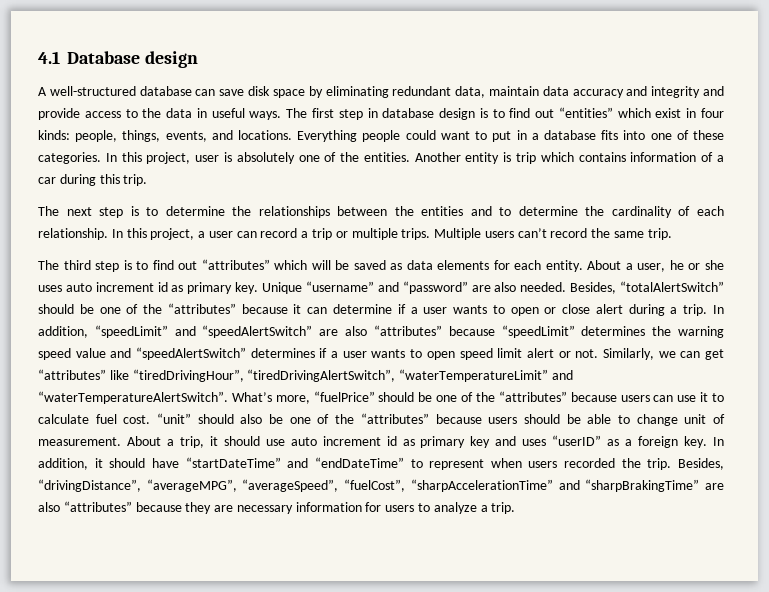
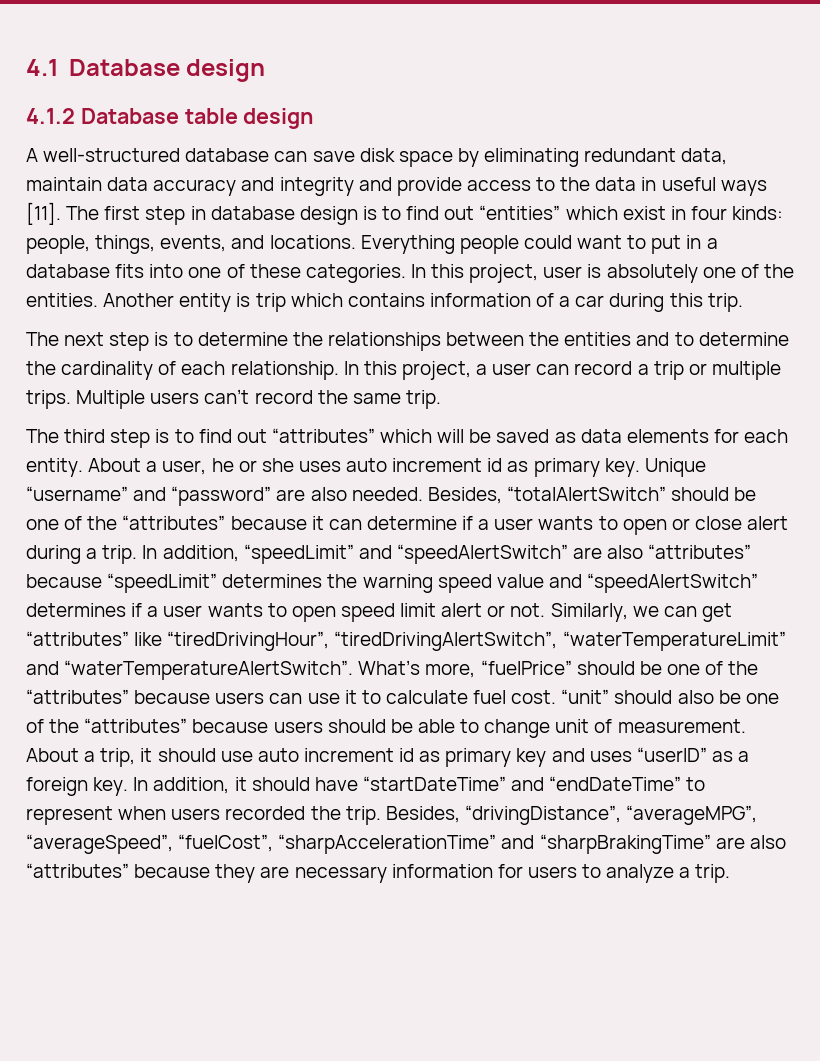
+ 4.1.2 Database table design
- A well-structured database can save disk space by eliminating redundant data, maintain data accuracy and integrity and provide access to the data in useful ways.
+ A well-structured database can save disk space by eliminating redundant data, maintain data accuracy and integrity and provide access to the data in useful ways [11].

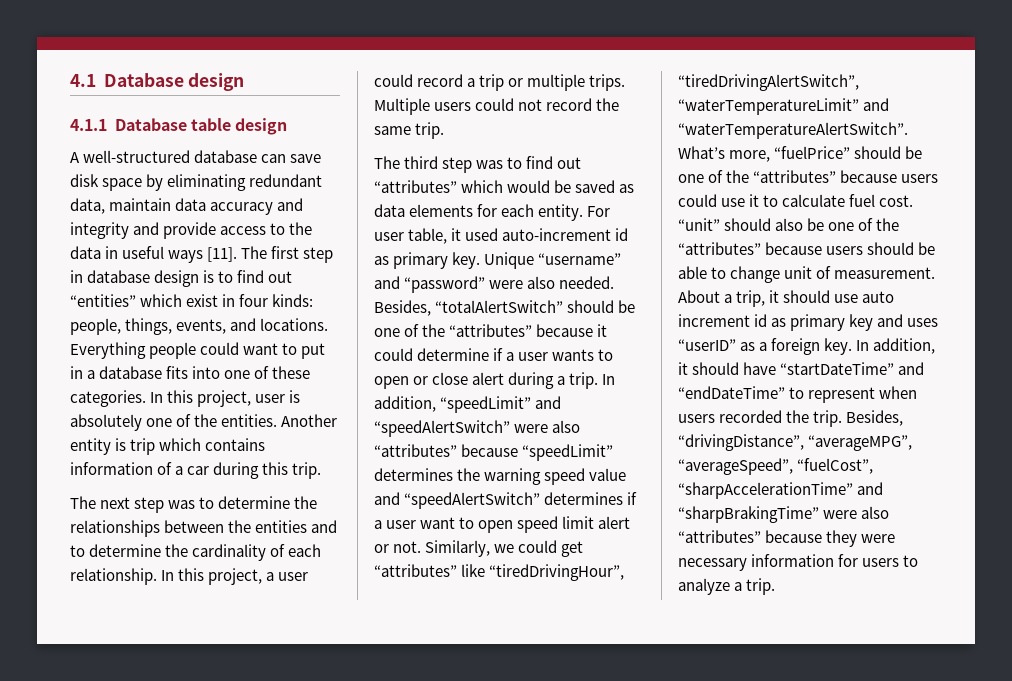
- 4.1.2 Database table design
+ 4.1.1 Database table design
- The next step is to determine the relationships between the entities and to determine the cardinality of each relationship.
+ The next step was to determine the relationships between the entities and to determine the cardinality of each relationship.
- In this project, a user can record a trip or multiple trips.
+ In this project, a user could record a trip or multiple trips.
- Multiple users can’t record the same trip.
+ Multiple users could not record the same trip.
- The third step is to find out “attributes” which will be saved as data elements for each entity.
+ The third step was to find out “attributes” which would be saved as data elements for each entity.
- About a user, he or she uses auto increment id as primary key.
+ For user table, it used auto-increment id as primary key.
- Unique “username” and “password” are also needed.
+ Unique “username” and “password” were also needed.
- Besides, “totalAlertSwitch” should be one of the “attributes” because it can determine if a user wants to open or close alert during a trip.
+ Besides, “totalAlertSwitch” should be one of the “attributes” because it could determine if a user wants to open or close alert during a trip.
- In addition, “speedLimit” and “speedAlertSwitch” are also “attributes” because “speedLimit” determines the warning speed value and “speedAlertSwitch” determines if a user wants to open speed limit alert or not.
+ In addition, “speedLimit” and “speedAlertSwitch” were also “attributes” because “speedLimit” determines the warning speed value and “speedAlertSwitch” determines if a user want to open speed limit alert or not.
- Similarly, we can get “attributes” like “tiredDrivingHour”, “tiredDrivingAlertSwitch”, “waterTemperatureLimit” and “waterTemperatureAlertSwitch”.
+ Similarly, we could get “attributes” like “tiredDrivingHour”, “tiredDrivingAlertSwitch”, “waterTemperatureLimit” and “waterTemperatureAlertSwitch”.
- What’s more, “fuelPrice” should be one of the “attributes” because users can use it to calculate fuel cost.
+ What’s more, “fuelPrice” should be one of the “attributes” because users could use it to calculate fuel cost.
- Besides, “drivingDistance”, “averageMPG”, “averageSpeed”, “fuelCost”, “sharpAccelerationTime” and “sharpBrakingTime” are also “attributes” because they are necessary information for users to analyze a trip.
+ Besides, “drivingDistance”, “averageMPG”, “averageSpeed”, “fuelCost”, “sharpAccelerationTime” and “sharpBrakingTime” were also “attributes” because they were necessary information for users to analyze a trip.

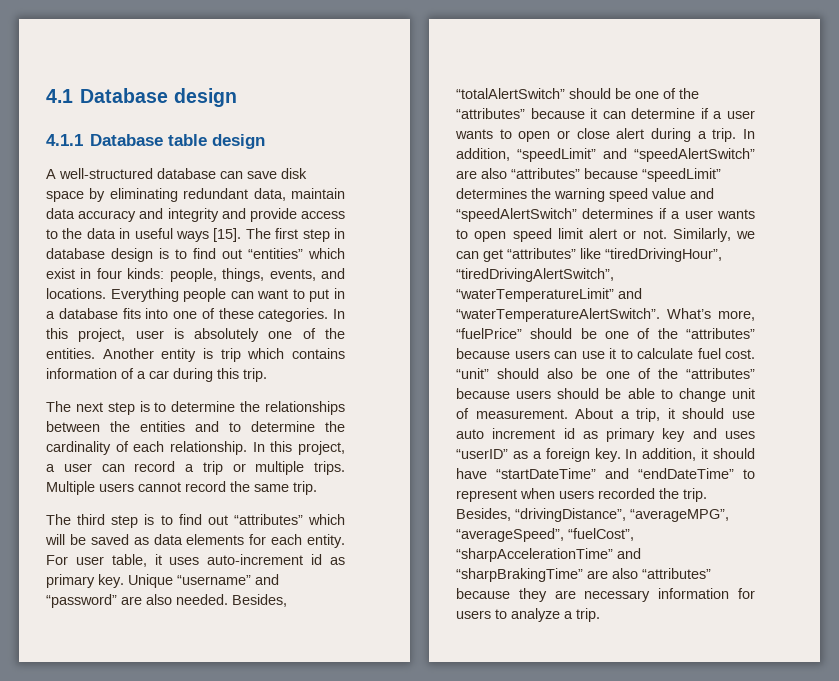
- A well-structured database can save disk space by eliminating redundant data, maintain data accuracy and integrity and provide access to the data in useful ways [11].
+ A well-structured database can save disk space by eliminating redundant data, maintain data accuracy and integrity and provide access to the data in useful ways [15].
- Everything people could want to put in a database fits into one of these categories.
+ Everything people can want to put in a database fits into one of these categories.
- The next step was to determine the relationships between the entities and to determine the cardinality of each relationship.
+ The next step is to determine the relationships between the entities and to determine the cardinality of each relationship.
- In this project, a user could record a trip or multiple trips.
+ In this project, a user can record a trip or multiple trips.
- Multiple users could not record the same trip.
+ Multiple users cannot record the same trip.
- The third step was to find out “attributes” which would be saved as data elements for each entity.
+ The third step is to find out “attributes” which will be saved as data elements for each entity.
- For user table, it used auto-increment id as primary key.
+ For user table, it uses auto-increment id as primary key.
- Unique “username” and “password” were also needed.
+ Unique “username” and “password” are also needed.
- Besides, “totalAlertSwitch” should be one of the “attributes” because it could determine if a user wants to open or close alert during a trip.
+ Besides, “totalAlertSwitch” should be one of the “attributes” because it can determine if a user wants to open or close alert during a trip.
- In addition, “speedLimit” and “speedAlertSwitch” were also “attributes” because “speedLimit” determines the warning speed value and “speedAlertSwitch” determines if a user want to open speed limit alert or not.
+ In addition, “speedLimit” and “speedAlertSwitch” are also “attributes” because “speedLimit” determines the warning speed value and “speedAlertSwitch” determines if a user wants to open speed limit alert or not.
- Similarly, we could get “attributes” like “tiredDrivingHour”, “tiredDrivingAlertSwitch”, “waterTemperatureLimit” and “waterTemperatureAlertSwitch”.
+ Similarly, we can get “attributes” like “tiredDrivingHour”, “tiredDrivingAlertSwitch”, “waterTemperatureLimit” and “waterTemperatureAlertSwitch”.
- What’s more, “fuelPrice” should be one of the “attributes” because users could use it to calculate fuel cost.
+ What’s more, “fuelPrice” should be one of the “attributes” because users can use it to calculate fuel cost.
- Besides, “drivingDistance”, “averageMPG”, “averageSpeed”, “fuelCost”, “sharpAccelerationTime” and “sharpBrakingTime” were also “attributes” because they were necessary information for users to analyze a trip.
+ Besides, “drivingDistance”, “averageMPG”, “averageSpeed”, “fuelCost”, “sharpAccelerationTime” and “sharpBrakingTime” are also “attributes” because they are necessary information for users to analyze a trip.

